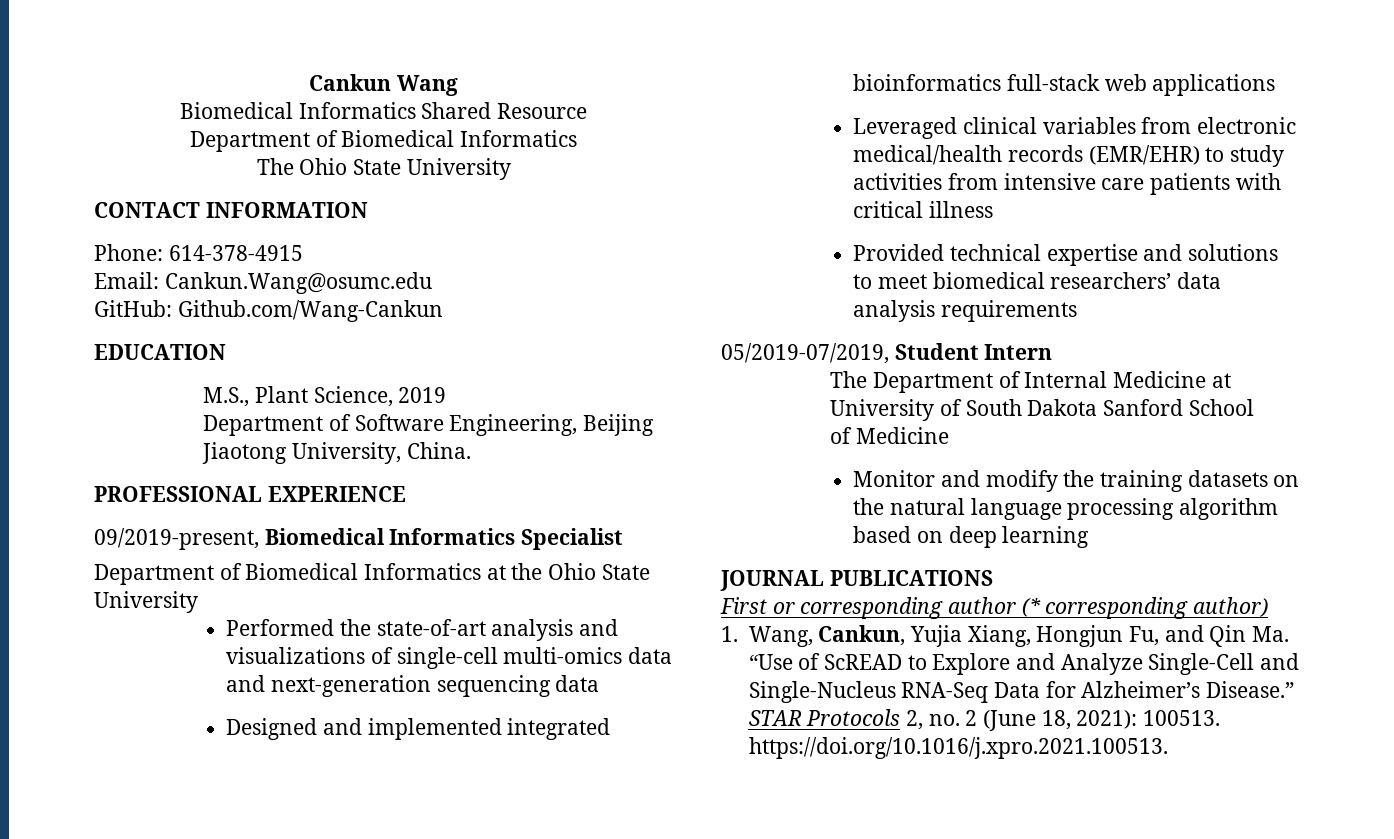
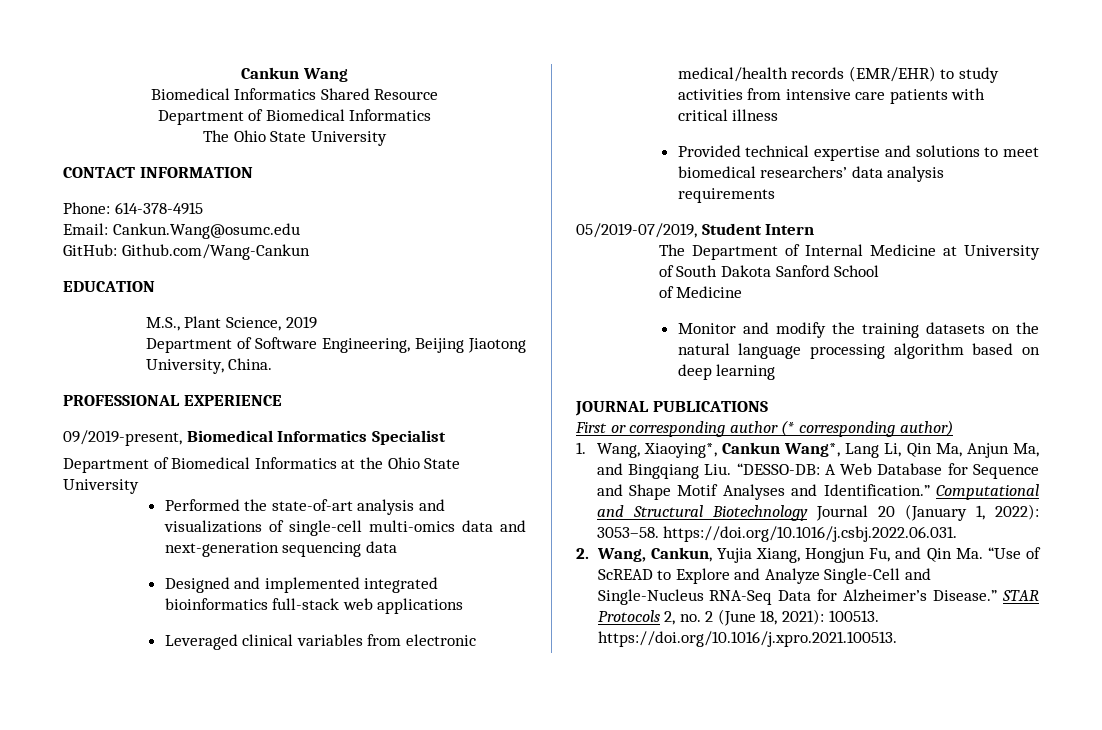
- 1. Wang, Cankun, Yujia Xiang, Hongjun Fu, and Qin Ma. “Use of ScREAD to Explore and Analyze Single-Cell and Single-Nucleus RNA-Seq Data for Alzheimer’s Disease.”
+ 1. Wang, Xiaoying*, Cankun Wang*, Lang Li, Qin Ma, Anjun Ma, and Bingqiang Liu. “DESSO-DB: A Web Database for Sequence and Shape Motif Analyses and Identification.” Computational and Structural Biotechnology Journal 20 (January 1, 2022): 3053–58. https://doi.org/10.1016/j.csbj.2022.06.031.
+ 2. Wang, Cankun, Yujia Xiang, Hongjun Fu, and Qin Ma. “Use of ScREAD to Explore and Analyze Single-Cell and Single-Nucleus RNA-Seq Data for Alzheimer’s Disease.”

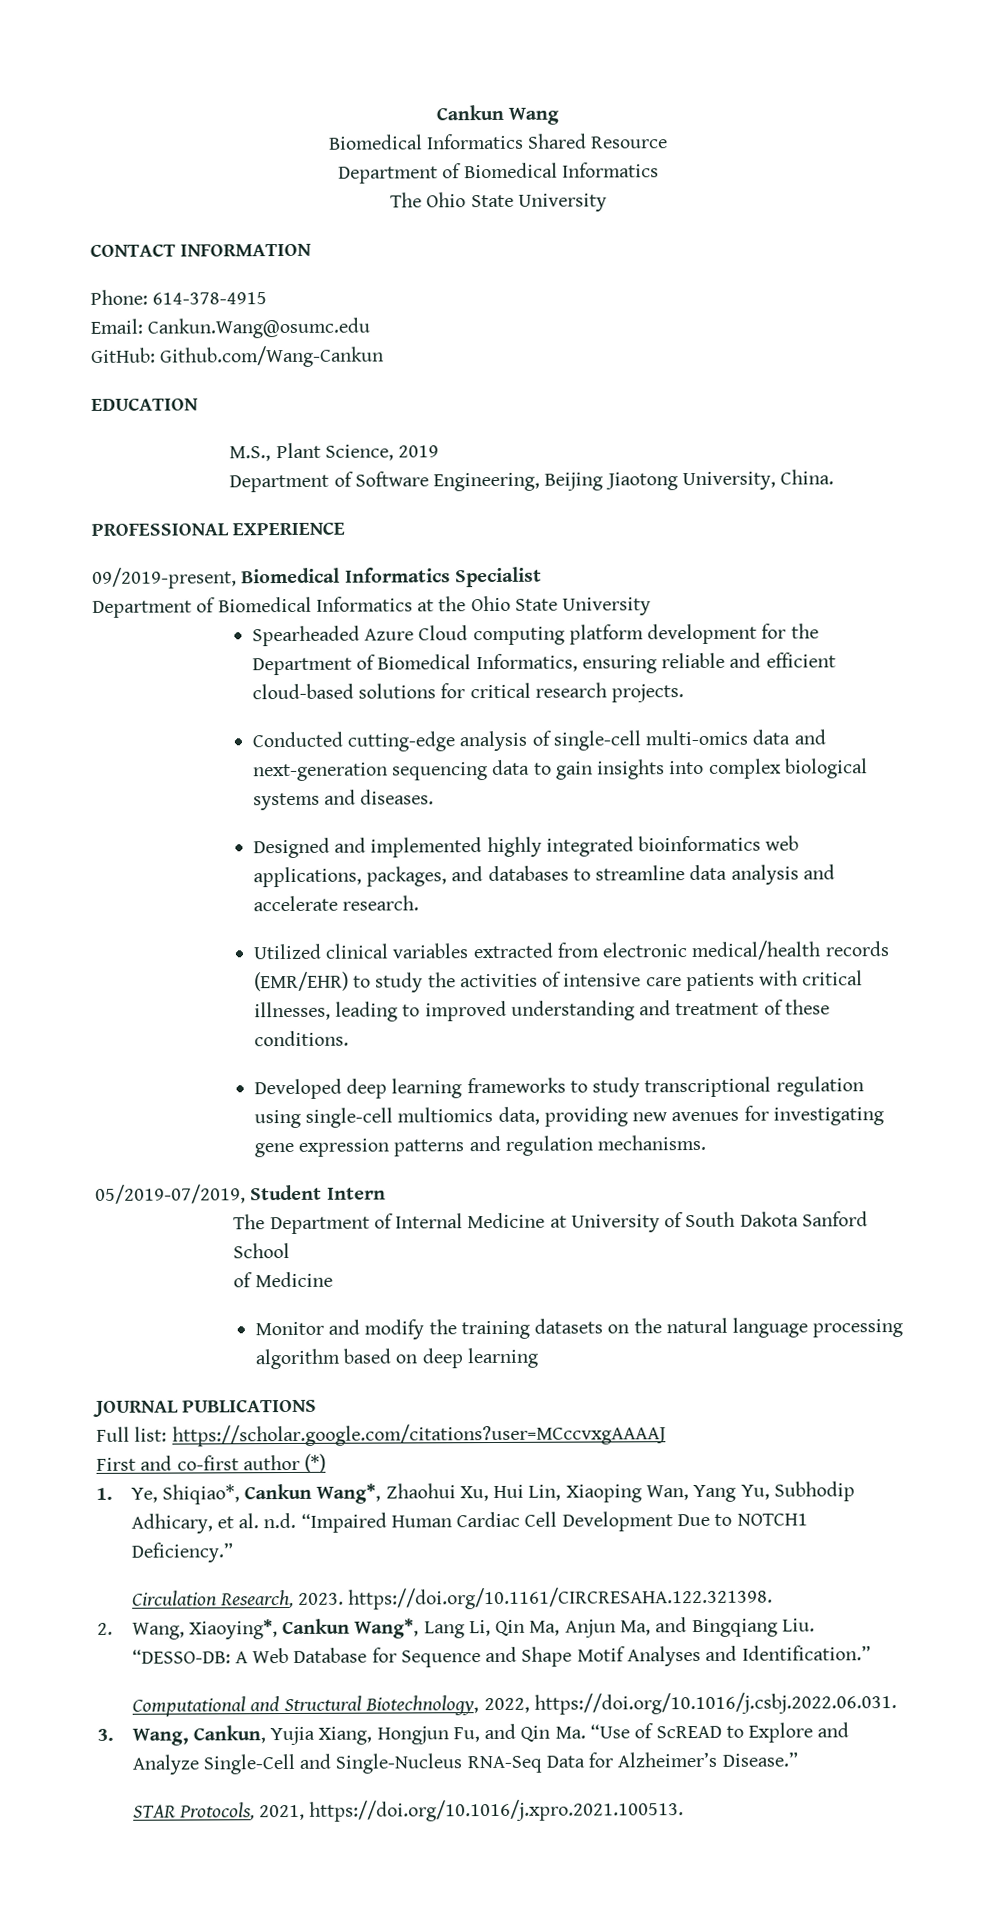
- Performed the state-of-art analysis and visualizations of single-cell multi-omics data and next-generation sequencing data
+ Spearheaded Azure Cloud computing platform development for the Department of Biomedical Informatics, ensuring reliable and efficient cloud-based solutions for critical research projects.
+ Conducted cutting-edge analysis of single-cell multi-omics data and next-generation sequencing data to gain insights into complex biological systems and diseases.
- Designed and implemented integrated bioinformatics full-stack web applications
- Leveraged clinical variables from electronic medical/health records (EMR/EHR) to study activities from intensive care patients with critical illness
- Provided technical expertise and solutions to meet biomedical researchers’ data analysis requirements
+ Designed and implemented highly integrated bioinformatics web applications, packages, and databases to streamline data analysis and accelerate research.
+ Utilized clinical variables extracted from electronic medical/health records (EMR/EHR) to study the activities of intensive care patients with critical illnesses, leading to improved understanding and treatment of these conditions.
+ Developed deep learning frameworks to study transcriptional regulation using single-cell multiomics data, providing new avenues for investigating gene expression patterns and regulation mechanisms.
- First or corresponding author (* corresponding author)
- 1. Wang, Xiaoying*, Cankun Wang*, Lang Li, Qin Ma, Anjun Ma, and Bingqiang Liu. “DESSO-DB: A Web Database for Sequence and Shape Motif Analyses and Identification.” Computational and Structural Biotechnology Journal 20 (January 1, 2022): 3053–58. https://doi.org/10.1016/j.csbj.2022.06.031.
+ Full list: https://scholar.google.com/citations?user=MCccvxgAAAAJ
+ First and co-first author (*)
+ 1. Ye, Shiqiao*, Cankun Wang*, Zhaohui Xu, Hui Lin, Xiaoping Wan, Yang Yu, Subhodip Adhicary, et al. n.d. “Impaired Human Cardiac Cell Development Due to NOTCH1 Deficiency.”
+ Circulation Research, 2023. https://doi.org/10.1161/CIRCRESAHA.122.321398.
+ 2. Wang, Xiaoying*, Cankun Wang*, Lang Li, Qin Ma, Anjun Ma, and Bingqiang Liu. “DESSO-DB: A Web Database for Sequence and Shape Motif Analyses and Identification.”
+ Computational and Structural Biotechnology, 2022, https://doi.org/10.1016/j.csbj.2022.06.031.
- 2. Wang, Cankun, Yujia Xiang, Hongjun Fu, and Qin Ma. “Use of ScREAD to Explore and Analyze Single-Cell and Single-Nucleus RNA-Seq Data for Alzheimer’s Disease.” STAR Protocols 2, no. 2 (June 18, 2021): 100513. https://doi.org/10.1016/j.xpro.2021.100513.
+ 3. Wang, Cankun, Yujia Xiang, Hongjun Fu, and Qin Ma. “Use of ScREAD to Explore and Analyze Single-Cell and Single-Nucleus RNA-Seq Data for Alzheimer’s Disease.”
+ STAR Protocols, 2021, https://doi.org/10.1016/j.xpro.2021.100513.

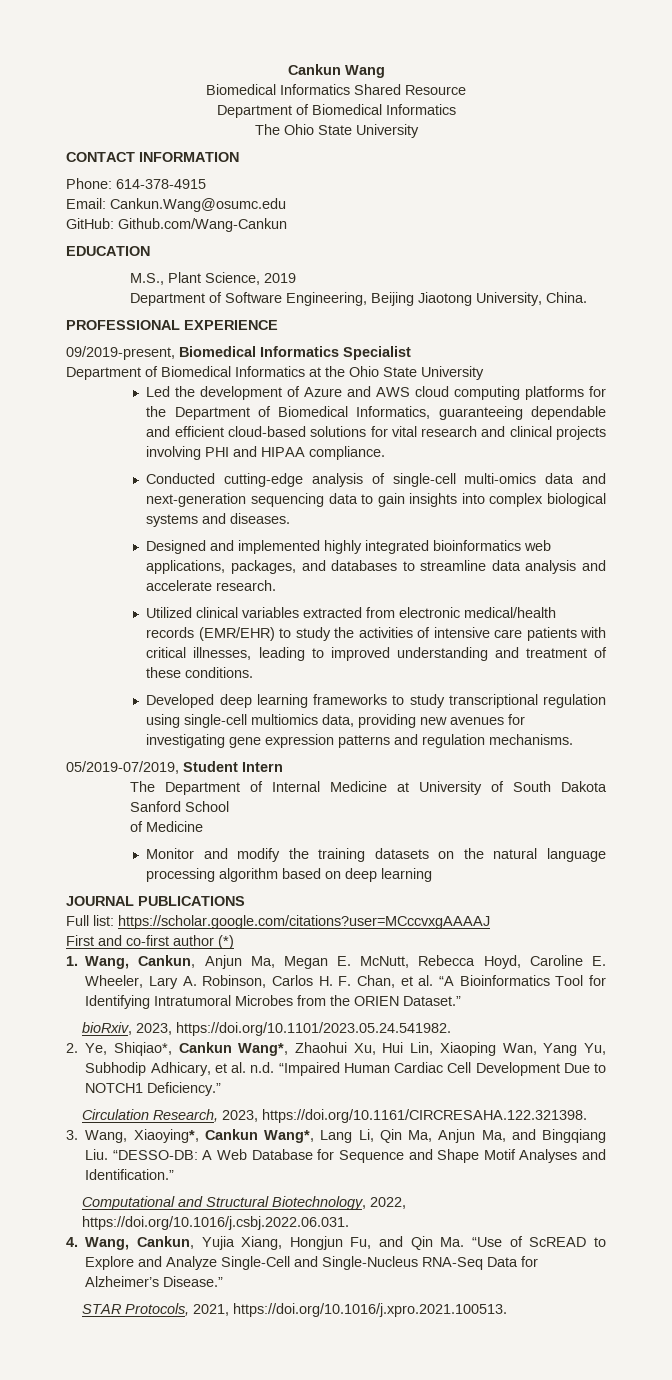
- Spearheaded Azure Cloud computing platform development for the Department of Biomedical Informatics, ensuring reliable and efficient cloud-based solutions for critical research projects.
+ Led the development of Azure and AWS cloud computing platforms for the Department of Biomedical Informatics, guaranteeing dependable and efficient cloud-based solutions for vital research and clinical projects involving PHI and HIPAA compliance.
- 1. Ye, Shiqiao*, Cankun Wang*, Zhaohui Xu, Hui Lin, Xiaoping Wan, Yang Yu, Subhodip Adhicary, et al. n.d. “Impaired Human Cardiac Cell Development Due to NOTCH1 Deficiency.”
+ 1. Wang, Cankun, Anjun Ma, Megan E. McNutt, Rebecca Hoyd, Caroline E. Wheeler, Lary A. Robinson, Carlos H. F. Chan, et al. “A Bioinformatics Tool for Identifying Intratumoral Microbes from the ORIEN Dataset.”
+ bioRxiv, 2023, https://doi.org/10.1101/2023.05.24.541982.
+ 2. Ye, Shiqiao*, Cankun Wang*, Zhaohui Xu, Hui Lin, Xiaoping Wan, Yang Yu, Subhodip Adhicary, et al. n.d. “Impaired Human Cardiac Cell Development Due to NOTCH1 Deficiency.”
- Circulation Research, 2023. https://doi.org/10.1161/CIRCRESAHA.122.321398.
+ Circulation Research, 2023, https://doi.org/10.1161/CIRCRESAHA.122.321398.
- 2. Wang, Xiaoying*, Cankun Wang*, Lang Li, Qin Ma, Anjun Ma, and Bingqiang Liu. “DESSO-DB: A Web Database for Sequence and Shape Motif Analyses and Identification.”
+ 3. Wang, Xiaoying*, Cankun Wang*, Lang Li, Qin Ma, Anjun Ma, and Bingqiang Liu. “DESSO-DB: A Web Database for Sequence and Shape Motif Analyses and Identification.”
- 3. Wang, Cankun, Yujia Xiang, Hongjun Fu, and Qin Ma. “Use of ScREAD to Explore and Analyze Single-Cell and Single-Nucleus RNA-Seq Data for Alzheimer’s Disease.”
+ 4. Wang, Cankun, Yujia Xiang, Hongjun Fu, and Qin Ma. “Use of ScREAD to Explore and Analyze Single-Cell and Single-Nucleus RNA-Seq Data for Alzheimer’s Disease.”

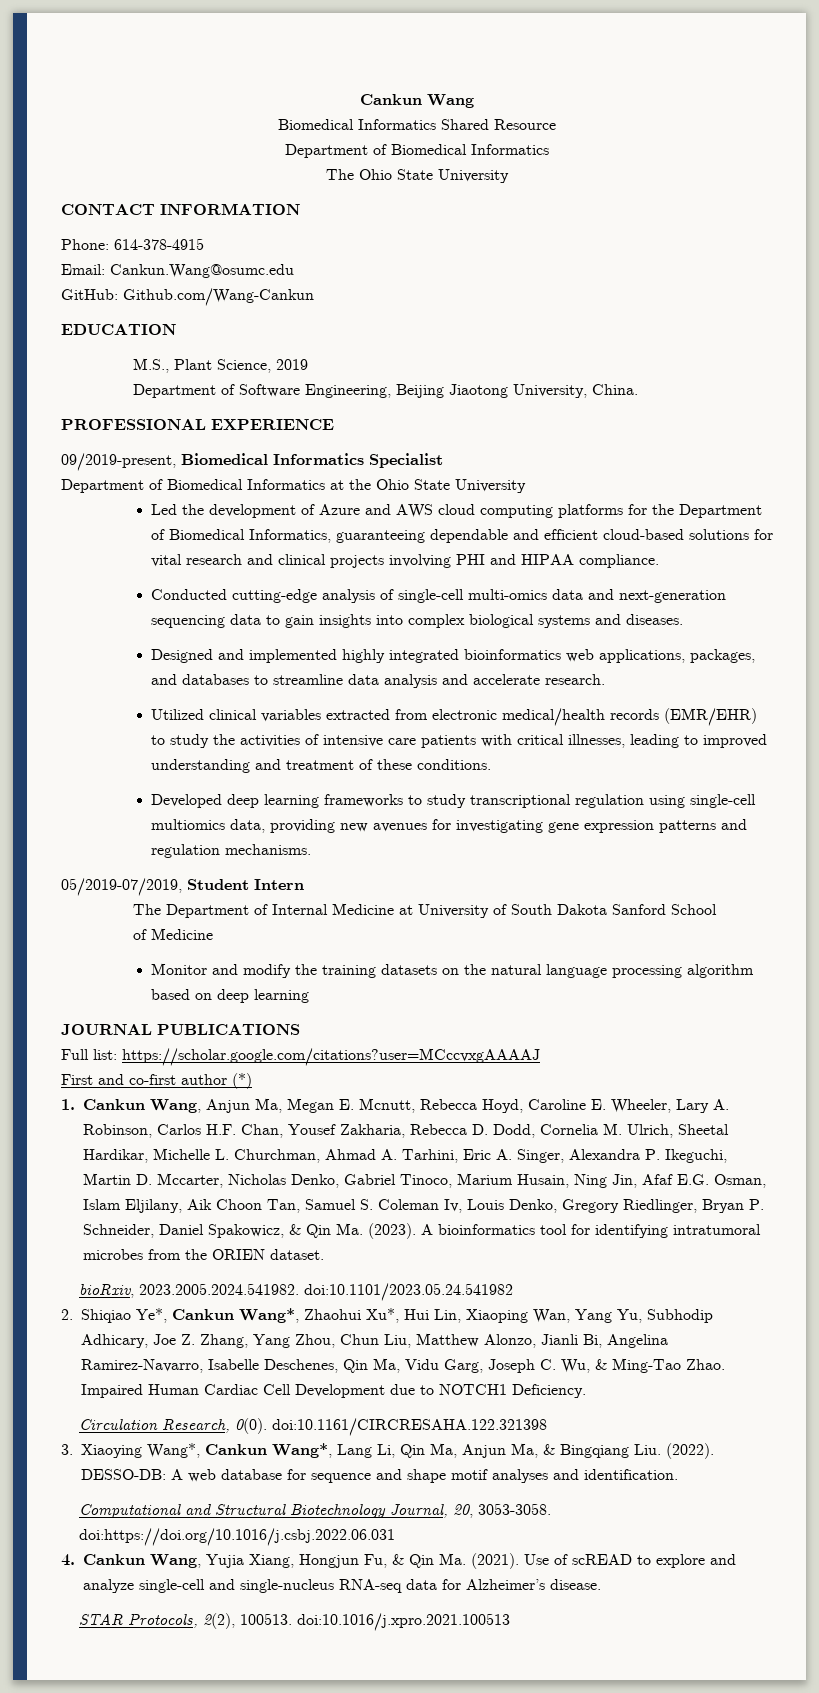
- 1. Wang, Cankun, Anjun Ma, Megan E. McNutt, Rebecca Hoyd, Caroline E. Wheeler, Lary A. Robinson, Carlos H. F. Chan, et al. “A Bioinformatics Tool for Identifying Intratumoral Microbes from the ORIEN Dataset.”
+ 1. Cankun Wang, Anjun Ma, Megan E. Mcnutt, Rebecca Hoyd, Caroline E. Wheeler, Lary A. Robinson, Carlos H.F. Chan, Yousef Zakharia, Rebecca D. Dodd, Cornelia M. Ulrich, Sheetal Hardikar, Michelle L. Churchman, Ahmad A. Tarhini, Eric A. Singer, Alexandra P. Ikeguchi, Martin D. Mccarter, Nicholas Denko, Gabriel Tinoco, Marium Husain, Ning Jin, Afaf E.G. Osman, Islam Eljilany, Aik Choon Tan, Samuel S. Coleman Iv, Louis Denko, Gregory Riedlinger, Bryan P. Schneider, Daniel Spakowicz, & Qin Ma. (2023). A bioinformatics tool for identifying intratumoral microbes from the ORIEN dataset.
- bioRxiv, 2023, https://doi.org/10.1101/2023.05.24.541982.
+ bioRxiv, 2023.2005.2024.541982. doi:10.1101/2023.05.24.541982
- 2. Ye, Shiqiao*, Cankun Wang*, Zhaohui Xu, Hui Lin, Xiaoping Wan, Yang Yu, Subhodip Adhicary, et al. n.d. “Impaired Human Cardiac Cell Development Due to NOTCH1 Deficiency.”
+ 2. Shiqiao Ye*, Cankun Wang*, Zhaohui Xu*, Hui Lin, Xiaoping Wan, Yang Yu, Subhodip Adhicary, Joe Z. Zhang, Yang Zhou, Chun Liu, Matthew Alonzo, Jianli Bi, Angelina Ramirez-Navarro, Isabelle Deschenes, Qin Ma, Vidu Garg, Joseph C. Wu, & Ming-Tao Zhao. Impaired Human Cardiac Cell Development due to NOTCH1 Deficiency.
- Circulation Research, 2023, https://doi.org/10.1161/CIRCRESAHA.122.321398.
+ Circulation Research, 0(0). doi:10.1161/CIRCRESAHA.122.321398
- 3. Wang, Xiaoying*, Cankun Wang*, Lang Li, Qin Ma, Anjun Ma, and Bingqiang Liu. “DESSO-DB: A Web Database for Sequence and Shape Motif Analyses and Identification.”
- Computational and Structural Biotechnology, 2022, https://doi.org/10.1016/j.csbj.2022.06.031.
+ 3. Xiaoying Wang*, Cankun Wang*, Lang Li, Qin Ma, Anjun Ma, & Bingqiang Liu. (2022). DESSO-DB: A web database for sequence and shape motif analyses and identification.
+ Computational and Structural Biotechnology Journal, 20, 3053-3058. doi:https://doi.org/10.1016/j.csbj.2022.06.031
- 4. Wang, Cankun, Yujia Xiang, Hongjun Fu, and Qin Ma. “Use of ScREAD to Explore and Analyze Single-Cell and Single-Nucleus RNA-Seq Data for Alzheimer’s Disease.”
+ 4. Cankun Wang, Yujia Xiang, Hongjun Fu, & Qin Ma. (2021). Use of scREAD to explore and analyze single-cell and single-nucleus RNA-seq data for Alzheimer’s disease.
- STAR Protocols, 2021, https://doi.org/10.1016/j.xpro.2021.100513.
+ STAR Protocols, 2(2), 100513. doi:10.1016/j.xpro.2021.100513

